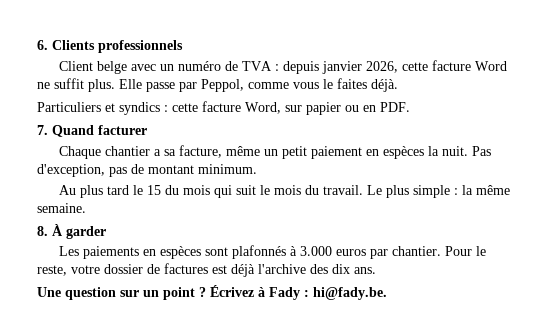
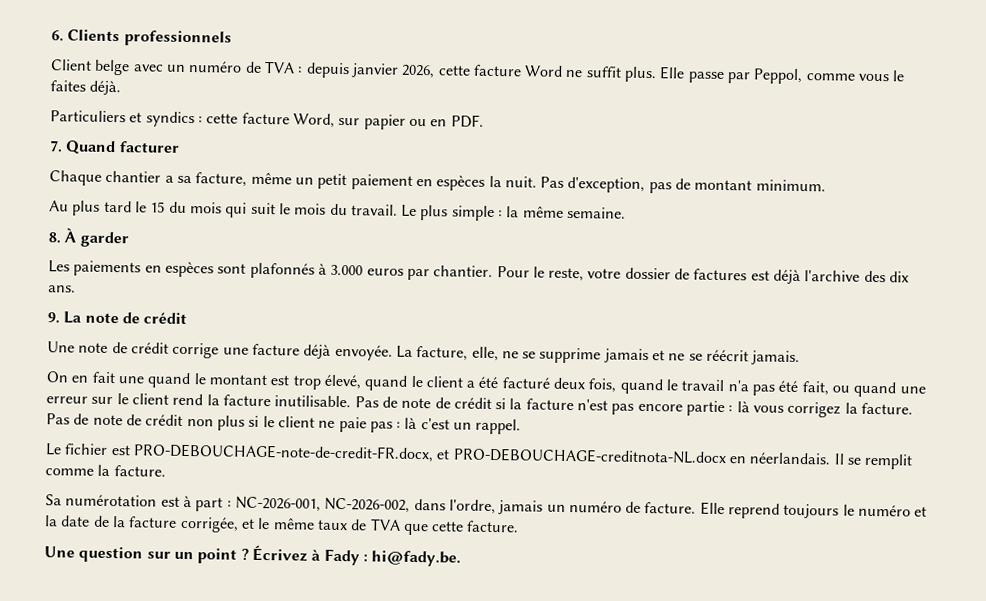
+ 9. La note de crédit
+ Une note de crédit corrige une facture déjà envoyée. La facture, elle, ne se supprime jamais et ne se réécrit jamais.
+ On en fait une quand le montant est trop élevé, quand le client a été facturé deux fois, quand le travail n'a pas été fait, ou quand une erreur sur le client rend la facture inutilisable. Pas de note de crédit si la facture n'est pas encore partie : là vous corrigez la facture. Pas de note de crédit non plus si le client ne paie pas : là c'est un rappel.
+ Le fichier est PRO-DEBOUCHAGE-note-de-credit-FR.docx, et PRO-DEBOUCHAGE-creditnota-NL.docx en néerlandais. Il se remplit comme la facture.
+ Sa numérotation est à part : NC-2026-001, NC-2026-002, dans l'ordre, jamais un numéro de facture. Elle reprend toujours le numéro et la date de la facture corrigée, et le même taux de TVA que cette facture.

